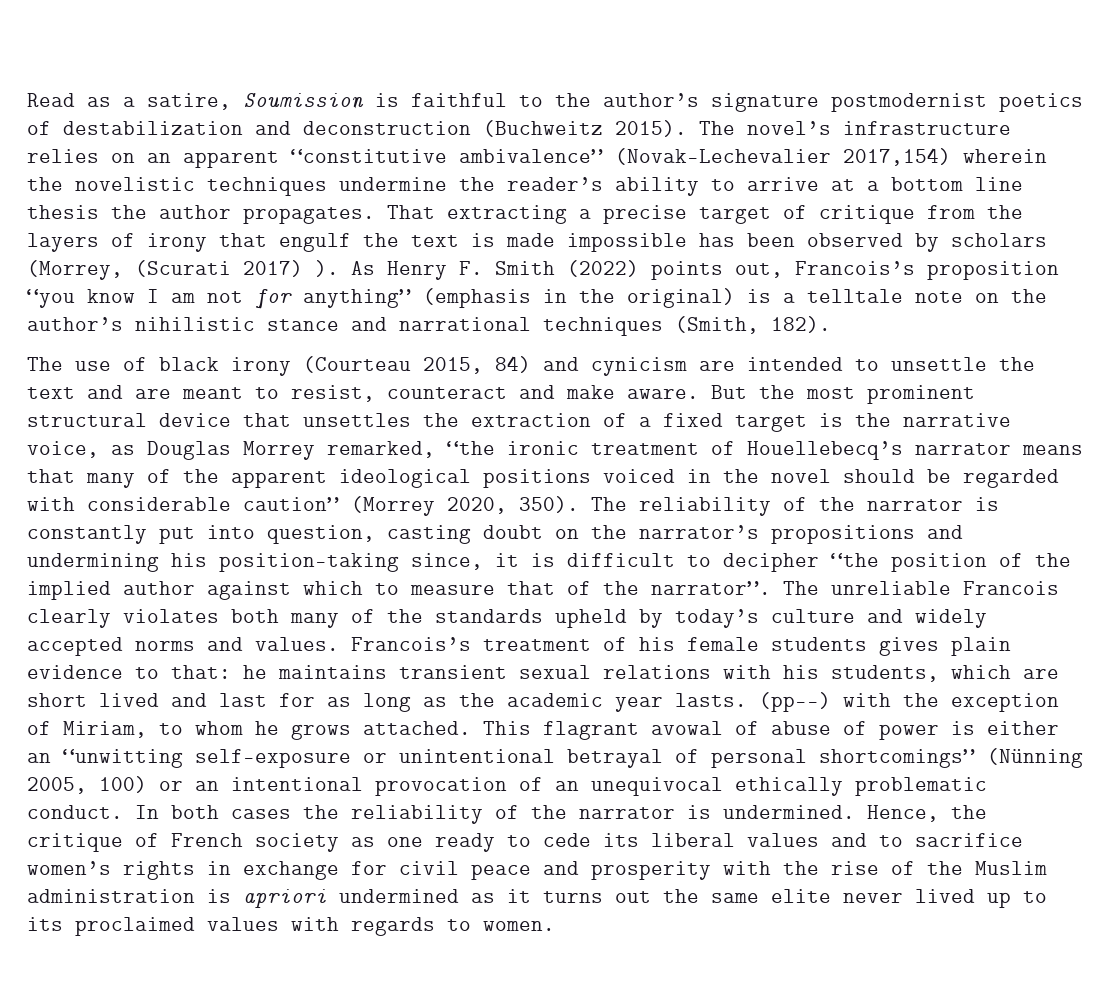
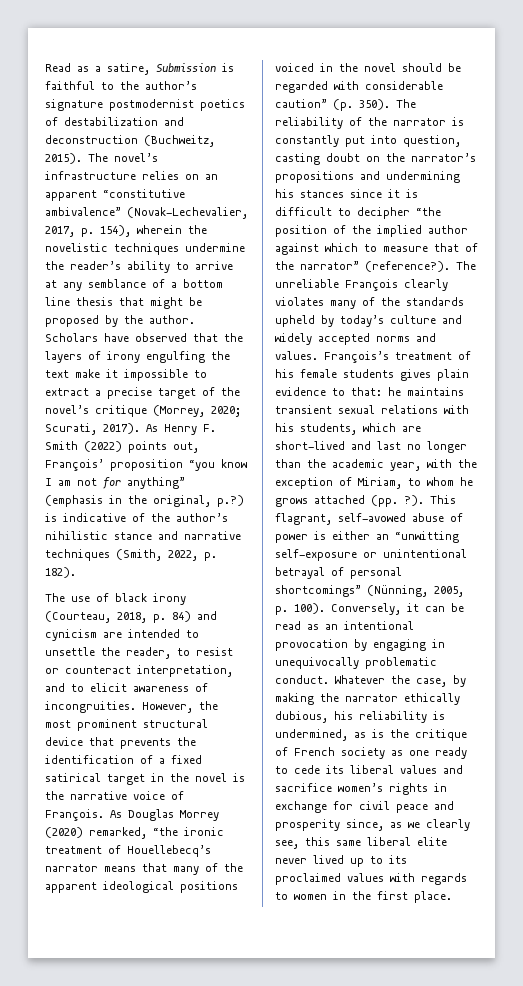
- Read as a satire, Soumission is faithful to the author’s signature postmodernist poetics of destabilization and deconstruction (Buchweitz 2015).
+ Read as a satire, Submission is faithful to the author’s signature postmodernist poetics of destabilization and deconstruction (Buchweitz, 2015).
- The novel’s infrastructure relies on an apparent “constitutive ambivalence” (Novak-Lechevalier 2017,154) wherein the novelistic techniques undermine the reader’s ability to arrive at a bottom line thesis the author propagates. That extracting a precise target of critique from the layers of irony that engulf the text is made impossible has been observed by scholars (Morrey, (Scurati 2017) ).
+ The novel’s infrastructure relies on an apparent “constitutive ambivalence” (Novak-Lechevalier, 2017, p. 154), wherein the novelistic techniques undermine the reader’s ability to arrive at any semblance of a bottom line thesis that might be proposed by the author. Scholars have observed that the layers of irony engulfing the text make it impossible to extract a precise target of the novel’s critique (Morrey, 2020; Scurati, 2017).
- As Henry F. Smith (2022) points out, Francois’s proposition “you know I am not for anything” (emphasis in the original) is a telltale note on the author’s nihilistic stance and narrational techniques (Smith, 182).
+ As Henry F. Smith (2022) points out, François’ proposition “you know I am not for anything” (emphasis in the original, p.?) is indicative of the author’s nihilistic stance and narrative techniques (Smith, 2022, p. 182).
- The use of black irony (Courteau 2015, 84) and cynicism are intended to unsettle the text and are meant to resist, counteract and make aware. But the most prominent structural device that unsettles the extraction of a fixed target is the narrative voice, as Douglas Morrey remarked, “the ironic treatment of Houellebecq’s narrator means that many of the apparent ideological positions voiced in the novel should be regarded with considerable caution” (Morrey 2020, 350).
+ The use of black irony (Courteau, 2018, p. 84) and cynicism are intended to unsettle the reader, to resist or counteract interpretation, and to elicit awareness of incongruities. However, the most prominent structural device that prevents the identification of a fixed satirical target in the novel is the narrative voice of François. As Douglas Morrey (2020) remarked, “the ironic treatment of Houellebecq’s narrator means that many of the apparent ideological positions voiced in the novel should be regarded with considerable caution” (p. 350).
- The reliability of the narrator is constantly put into question, casting doubt on the narrator’s propositions and undermining his position-taking since, it is difficult to decipher “the position of the implied author against which to measure that of the narrator”.
+ The reliability of the narrator is constantly put into question, casting doubt on the narrator’s propositions and undermining his stances since it is difficult to decipher “the position of the implied author against which to measure that of the narrator” (reference?).
- The unreliable Francois clearly violates both many of the standards upheld by today’s culture and widely accepted norms and values.
+ The unreliable François clearly violates many of the standards upheld by today’s culture and widely accepted norms and values.
- Francois’s treatment of his female students gives plain evidence to that:
+ François’s treatment of his female students gives plain evidence to that:
- he maintains transient sexual relations with his students, which are short lived and last for as long as the academic year lasts. (pp--) with the exception of Miriam, to whom he grows attached. This flagrant avowal of abuse of power is either an “unwitting self-exposure or unintentional betrayal of personal shortcomings” (Nünning 2005, 100) or an intentional provocation of an unequivocal ethically problematic conduct. In both cases the reliability of the narrator is undermined. Hence, the critique of French society as one ready to cede its liberal values and to sacrifice women’s rights in exchange for civil peace and prosperity with the rise of the Muslim administration is apriori undermined as it turns out the same elite never lived up to its proclaimed values with regards to women.
+ he maintains transient sexual relations with his students, which are short-lived and last no longer than the academic year, with the exception of Miriam, to whom he grows attached (pp. ?). This flagrant, self-avowed abuse of power is either an “unwitting self-exposure or unintentional betrayal of personal shortcomings” (Nünning, 2005, p. 100). Conversely, it can be read as an intentional provocation by engaging in unequivocally problematic conduct. Whatever the case, by making the narrator ethically dubious, his reliability is undermined, as is the critique of French society as one ready to cede its liberal values and sacrifice women’s rights in exchange for civil peace and prosperity since, as we clearly see, this same liberal elite never lived up to its proclaimed values with regards to women in the first place.

